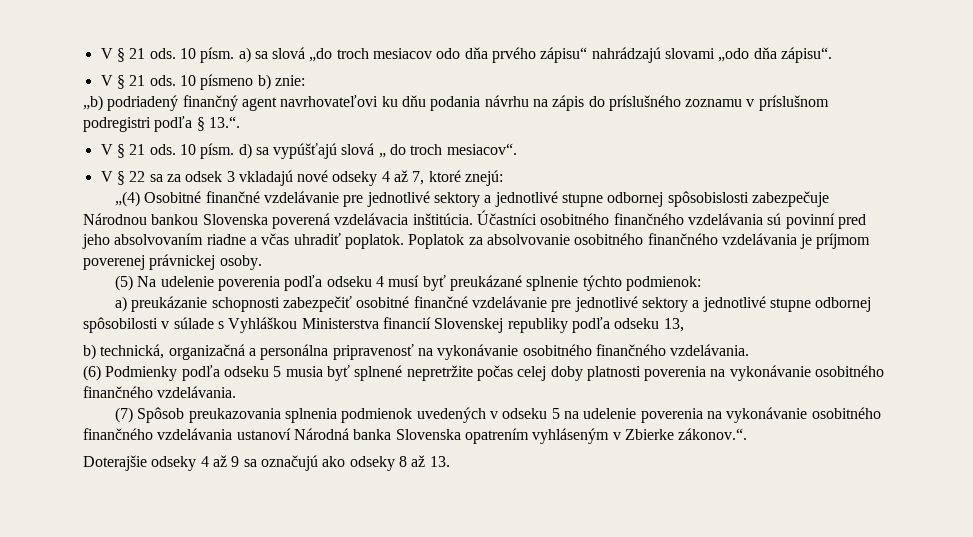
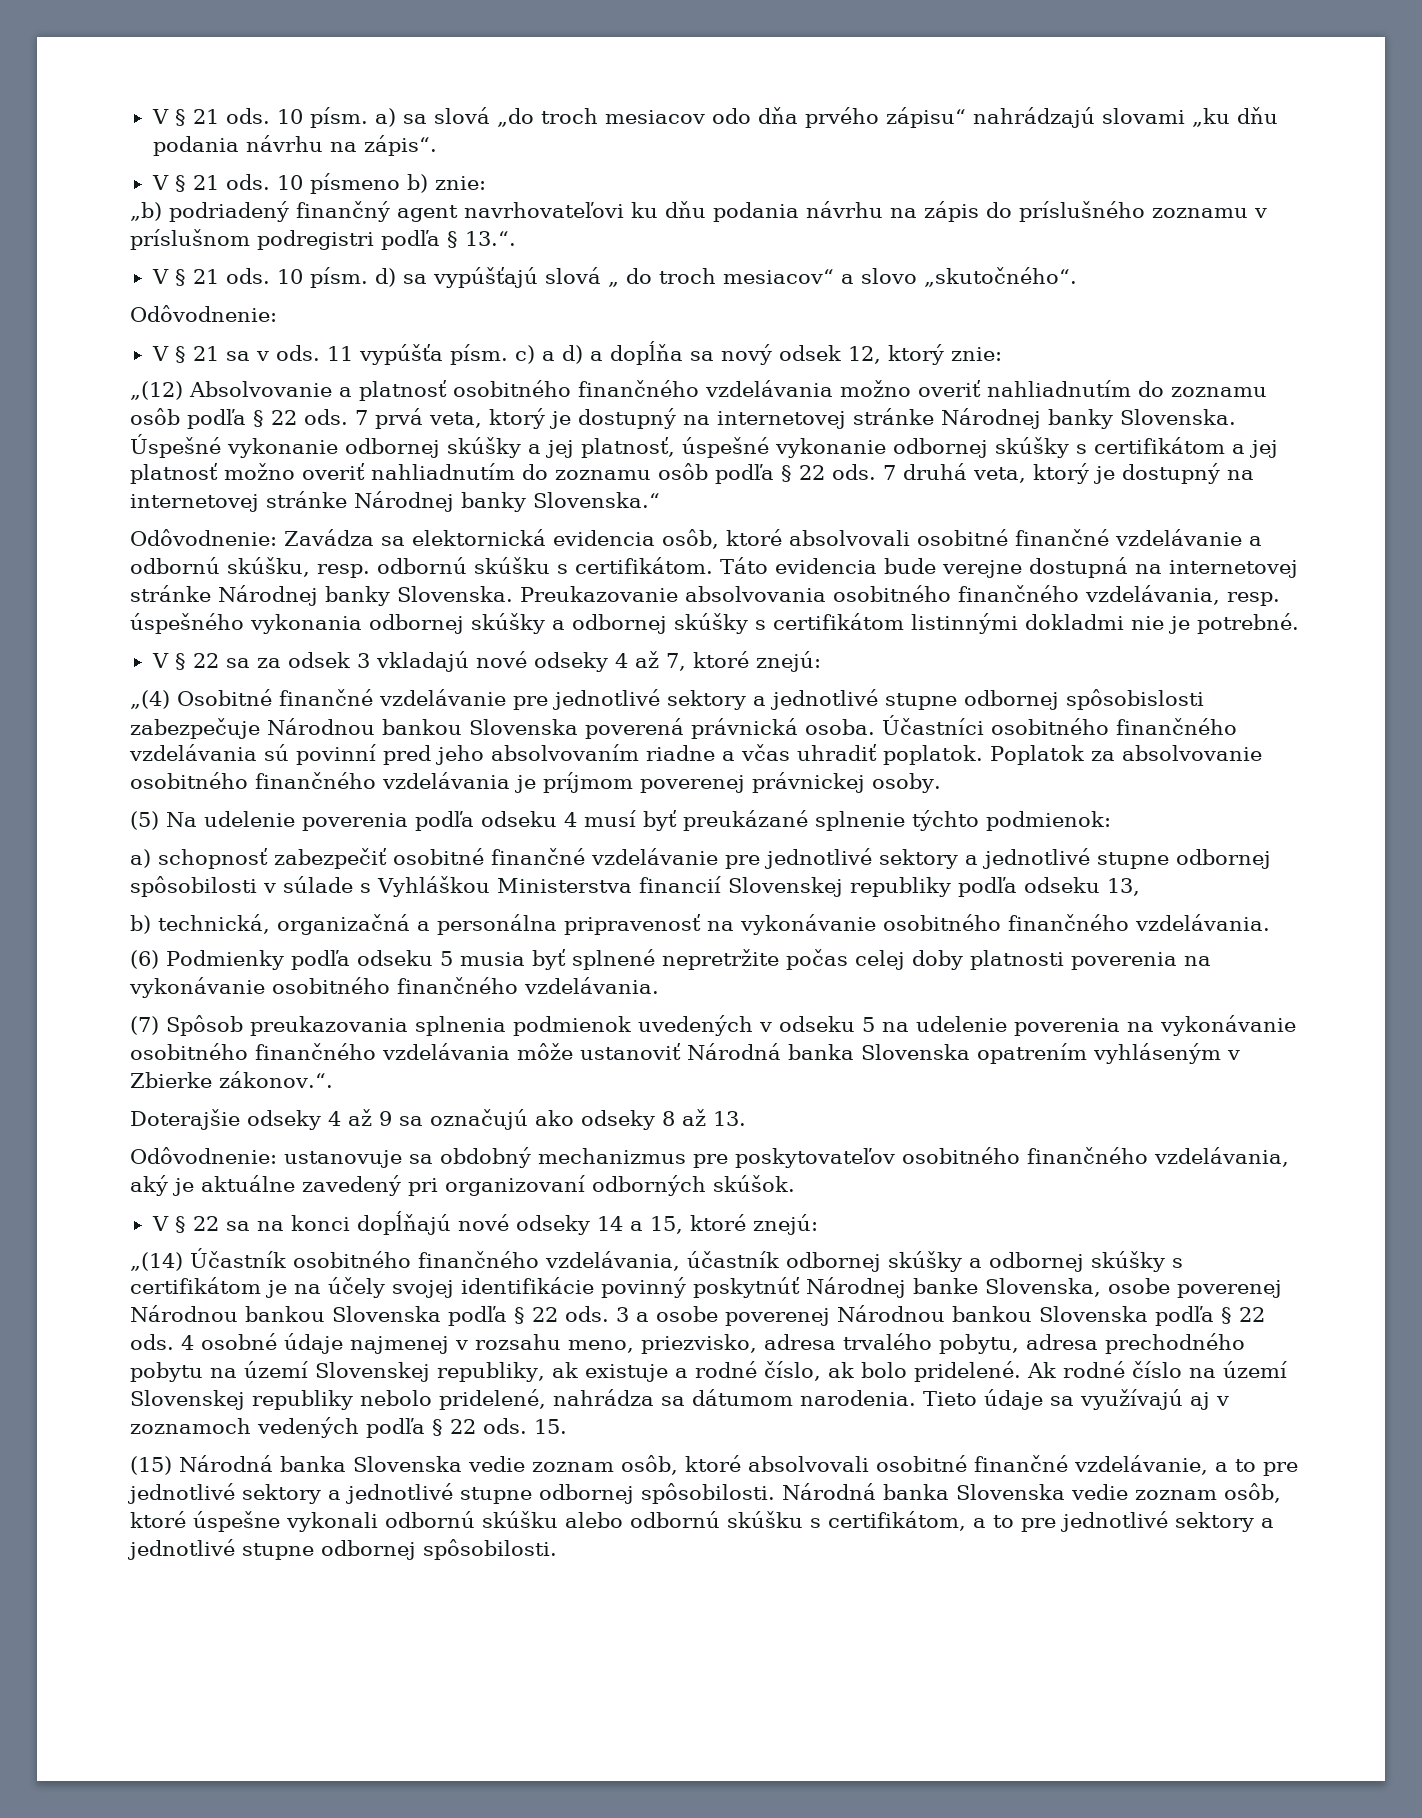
- 10 písm. a) sa slová „do troch mesiacov odo dňa prvého zápisu“ nahrádzajú slovami „odo dňa zápisu“.
+ 10 písm. a) sa slová „do troch mesiacov odo dňa prvého zápisu“ nahrádzajú slovami „ku dňu podania návrhu na zápis“.
- 10 písm. d) sa vypúšťajú slová „ do troch mesiacov“.
+ 10 písm. d) sa vypúšťajú slová „ do troch mesiacov“ a slovo „skutočného“.
+ Odôvodnenie:
+ V § 21 sa v ods. 11 vypúšťa písm. c) a d) a dopĺňa sa nový odsek 12, ktorý znie:
+ „(12) Absolvovanie a platnosť osobitného finančného vzdelávania možno overiť nahliadnutím do zoznamu osôb podľa § 22 ods. 7 prvá veta, ktorý je dostupný na internetovej stránke Národnej banky Slovenska. Úspešné vykonanie odbornej skúšky a jej platnosť, úspešné vykonanie odbornej skúšky s certifikátom a jej platnosť možno overiť nahliadnutím do zoznamu osôb podľa § 22 ods. 7 druhá veta, ktorý je dostupný na internetovej stránke Národnej banky Slovenska.“
+ Odôvodnenie: Zavádza sa elektornická evidencia osôb, ktoré absolvovali osobitné finančné vzdelávanie a odbornú skúšku, resp. odbornú skúšku s certifikátom. Táto evidencia bude verejne dostupná na internetovej stránke Národnej banky Slovenska. Preukazovanie absolvovania osobitného finančného vzdelávania, resp. úspešného vykonania odbornej skúšky a odbornej skúšky s certifikátom listinnými dokladmi nie je potrebné.
- „(4) Osobitné finančné vzdelávanie pre jednotlivé sektory a jednotlivé stupne odbornej spôsobislosti zabezpečuje Národnou bankou Slovenska poverená vzdelávacia inštitúcia.
+ „(4) Osobitné finančné vzdelávanie pre jednotlivé sektory a jednotlivé stupne odbornej spôsobislosti zabezpečuje Národnou bankou Slovenska poverená právnická osoba.
- a) preukázanie schopnosti zabezpečiť osobitné finančné vzdelávanie pre jednotlivé sektory a jednotlivé stupne odbornej spôsobilosti v súlade s Vyhláškou Ministerstva financií Slovenskej republiky podľa odseku 13,
+ a) schopnosť zabezpečiť osobitné finančné vzdelávanie pre jednotlivé sektory a jednotlivé stupne odbornej spôsobilosti v súlade s Vyhláškou Ministerstva financií Slovenskej republiky podľa odseku 13,
- (7) Spôsob preukazovania splnenia podmienok uvedených v odseku 5 na udelenie poverenia na vykonávanie osobitného finančného vzdelávania ustanoví Národná banka Slovenska opatrením vyhláseným v Zbierke zákonov.“.
+ (7) Spôsob preukazovania splnenia podmienok uvedených v odseku 5 na udelenie poverenia na vykonávanie osobitného finančného vzdelávania môže ustanoviť Národná banka Slovenska opatrením vyhláseným v Zbierke zákonov.“.
+ Odôvodnenie: ustanovuje sa obdobný mechanizmus pre poskytovateľov osobitného finančného vzdelávania, aký je aktuálne zavedený pri organizovaní odborných skúšok.
+ V § 22 sa na konci dopĺňajú nové odseky 14 a 15, ktoré znejú:
+ „(14) Účastník osobitného finančného vzdelávania, účastník odbornej skúšky a odbornej skúšky s certifikátom je na účely svojej identifikácie povinný poskytnúť Národnej banke Slovenska, osobe poverenej Národnou bankou Slovenska podľa § 22 ods. 3 a osobe poverenej Národnou bankou Slovenska podľa § 22 ods. 4 osobné údaje najmenej v rozsahu meno, priezvisko, adresa trvalého pobytu, adresa prechodného pobytu na území Slovenskej republiky, ak existuje a rodné číslo, ak bolo pridelené. Ak rodné číslo na území Slovenskej republiky nebolo pridelené, nahrádza sa dátumom narodenia. Tieto údaje sa využívajú aj v zoznamoch vedených podľa § 22 ods. 15.
+ (15) Národná banka Slovenska vedie zoznam osôb, ktoré absolvovali osobitné finančné vzdelávanie, a to pre jednotlivé sektory a jednotlivé stupne odbornej spôsobilosti. Národná banka Slovenska vedie zoznam osôb, ktoré úspešne vykonali odbornú skúšku alebo odbornú skúšku s certifikátom, a to pre jednotlivé sektory a jednotlivé stupne odbornej spôsobilosti.

